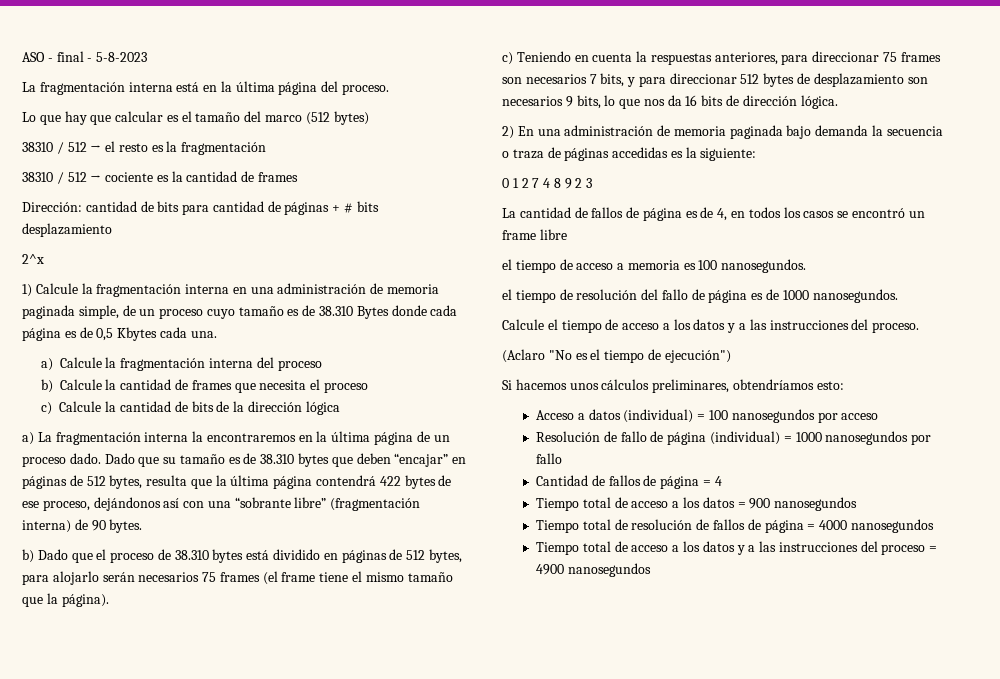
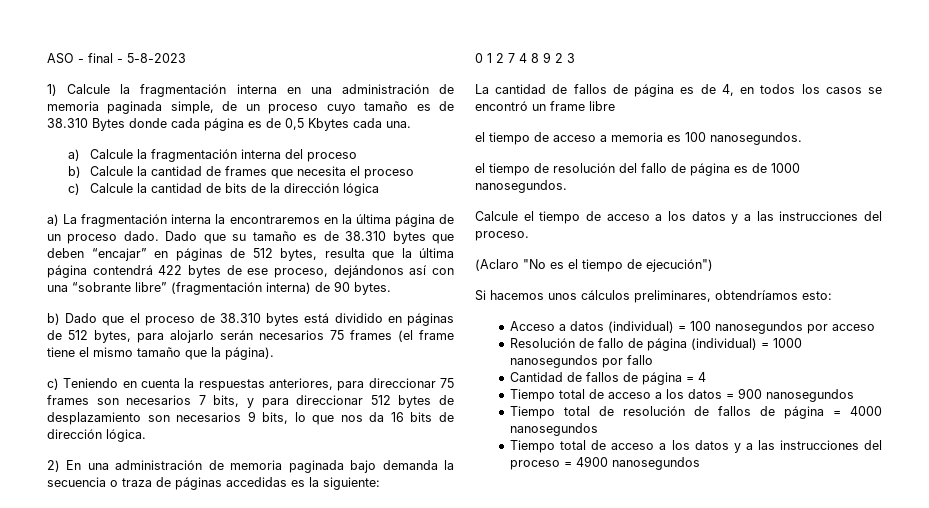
- La fragmentación interna está en la última página del proceso.
- Lo que hay que calcular es el tamaño del marco (512 bytes)
- 38310 / 512 → el resto es la fragmentación
- 38310 / 512 → cociente es la cantidad de frames
- Dirección: cantidad de bits para cantidad de páginas + # bits desplazamiento
- 2^x

